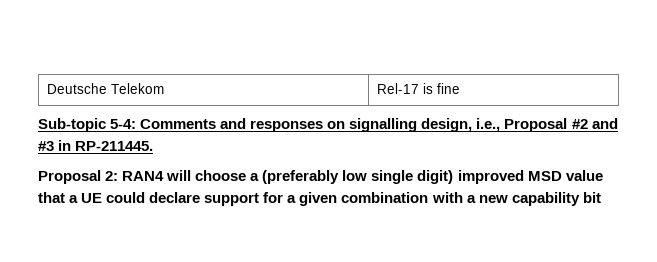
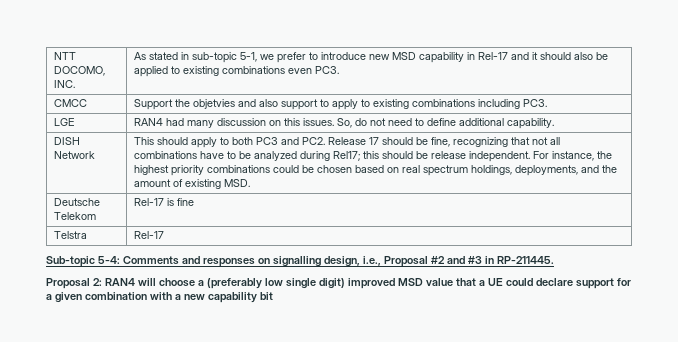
+ NTT DOCOMO, INC. | As stated in sub-topic 5-1, we prefer to introduce new MSD capability in Rel-17 and it should also be applied to existing combinations even PC3.
+ CMCC | Support the objetvies and also support to apply to existing combinations including PC3.
+ LGE | RAN4 had many discussion on this issues. So, do not need to define additional capability.
+ DISH Network | This should apply to both PC3 and PC2. Release 17 should be fine, recognizing that not all combinations have to be analyzed during Rel17; this should be release independent. For instance, the highest priority combinations could be chosen based on real spectrum holdings, deployments, and the amount of existing MSD.
+ Telstra | Rel-17

